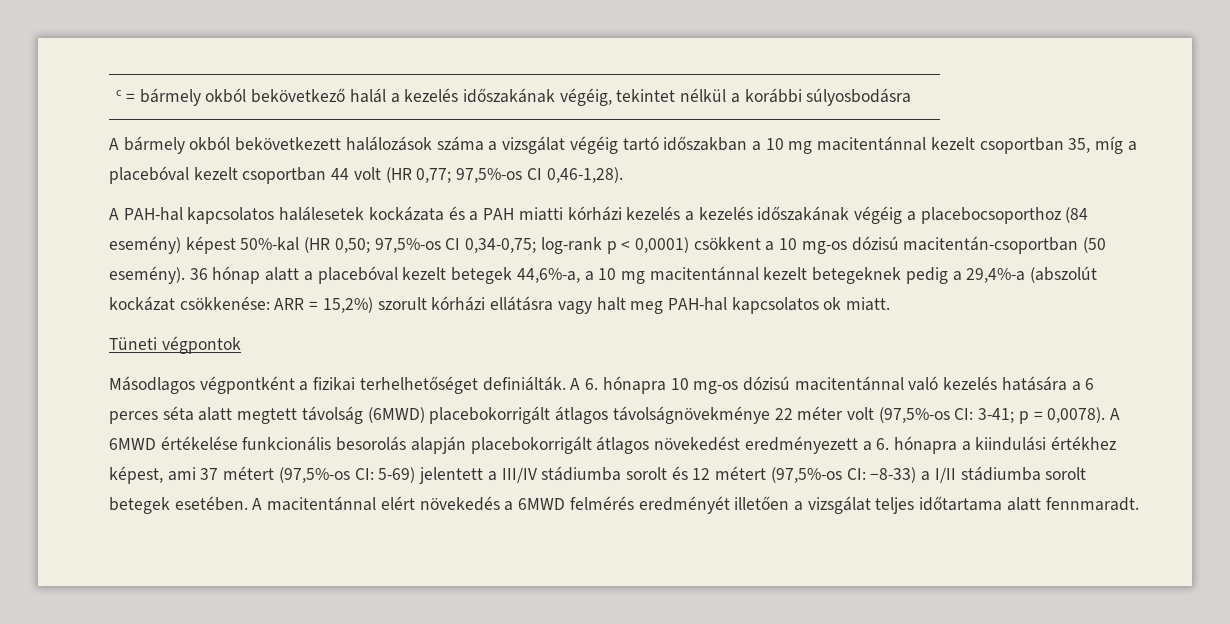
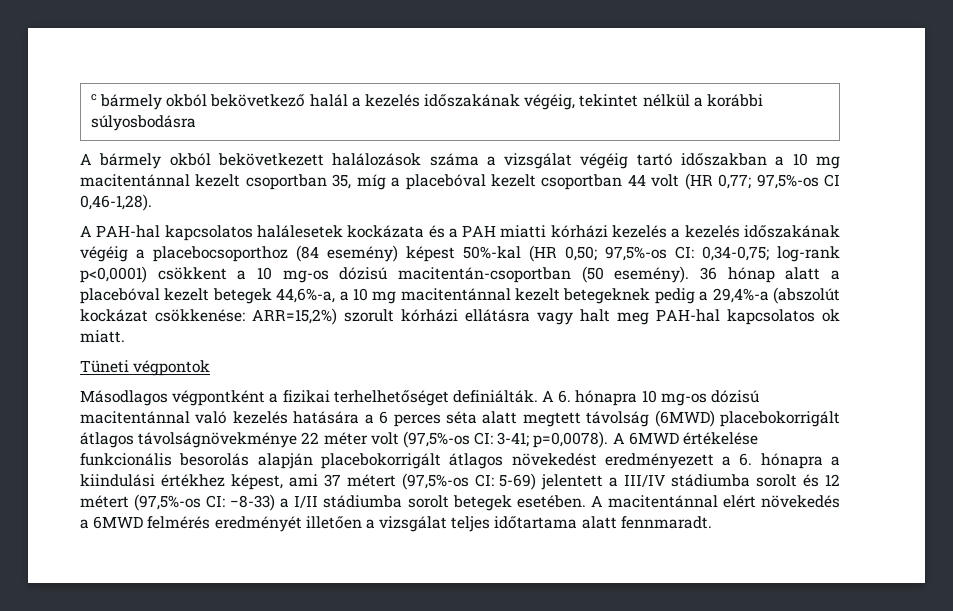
- c = bármely okból bekövetkező halál a kezelés időszakának végéig, tekintet nélkül a korábbi súlyosbodásra
+ c bármely okból bekövetkező halál a kezelés időszakának végéig, tekintet nélkül a korábbi súlyosbodásra
- A PAH-hal kapcsolatos halálesetek kockázata és a PAH miatti kórházi kezelés a kezelés időszakának végéig a placebocsoporthoz (84 esemény) képest 50%-kal (HR 0,50; 97,5%-os CI 0,34-0,75; log-rank p < 0,0001) csökkent a 10 mg-os dózisú macitentán-csoportban (50 esemény).
+ A PAH-hal kapcsolatos halálesetek kockázata és a PAH miatti kórházi kezelés a kezelés időszakának végéig a placebocsoporthoz (84 esemény) képest 50%-kal (HR 0,50; 97,5%-os CI: 0,34-0,75; log-rank p<0,0001) csökkent a 10 mg-os dózisú macitentán-csoportban (50 esemény).
- 36 hónap alatt a placebóval kezelt betegek 44,6%-a, a 10 mg macitentánnal kezelt betegeknek pedig a 29,4%-a (abszolút kockázat csökkenése: ARR = 15,2%) szorult kórházi ellátásra vagy halt meg PAH-hal kapcsolatos ok miatt.
+ 36 hónap alatt a placebóval kezelt betegek 44,6%-a, a 10 mg macitentánnal kezelt betegeknek pedig a 29,4%-a (abszolút kockázat csökkenése: ARR=15,2%) szorult kórházi ellátásra vagy halt meg PAH-hal kapcsolatos ok miatt.
- A 6. hónapra 10 mg-os dózisú macitentánnal való kezelés hatására a 6 perces séta alatt megtett távolság (6MWD) placebokorrigált átlagos távolságnövekménye 22 méter volt (97,5%-os CI: 3-41; p = 0,0078).
+ A 6. hónapra 10 mg-os dózisú macitentánnal való kezelés hatására a 6 perces séta alatt megtett távolság (6MWD) placebokorrigált átlagos távolságnövekménye 22 méter volt (97,5%-os CI: 3-41; p=0,0078).

